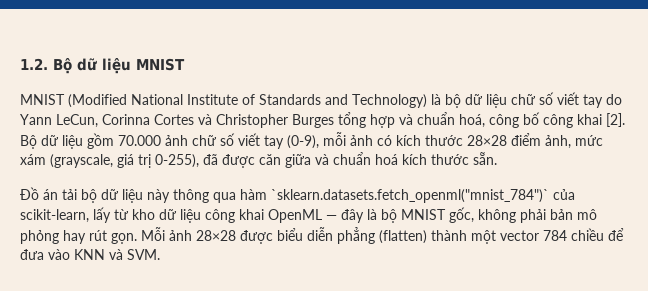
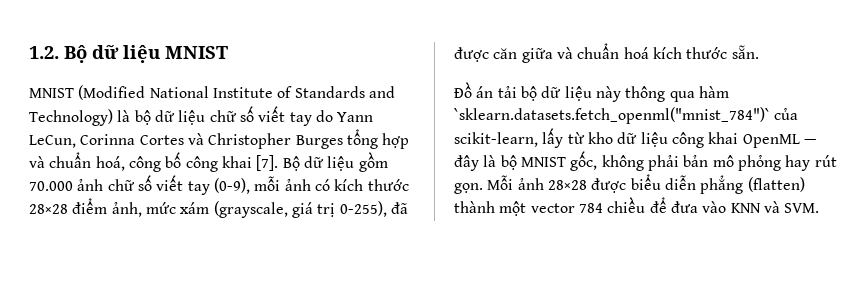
- MNIST (Modified National Institute of Standards and Technology) là bộ dữ liệu chữ số viết tay do Yann LeCun, Corinna Cortes và Christopher Burges tổng hợp và chuẩn hoá, công bố công khai [2].
+ MNIST (Modified National Institute of Standards and Technology) là bộ dữ liệu chữ số viết tay do Yann LeCun, Corinna Cortes và Christopher Burges tổng hợp và chuẩn hoá, công bố công khai [7].

